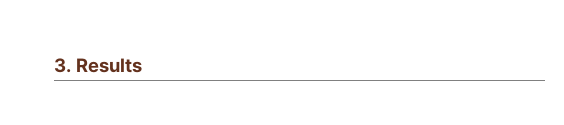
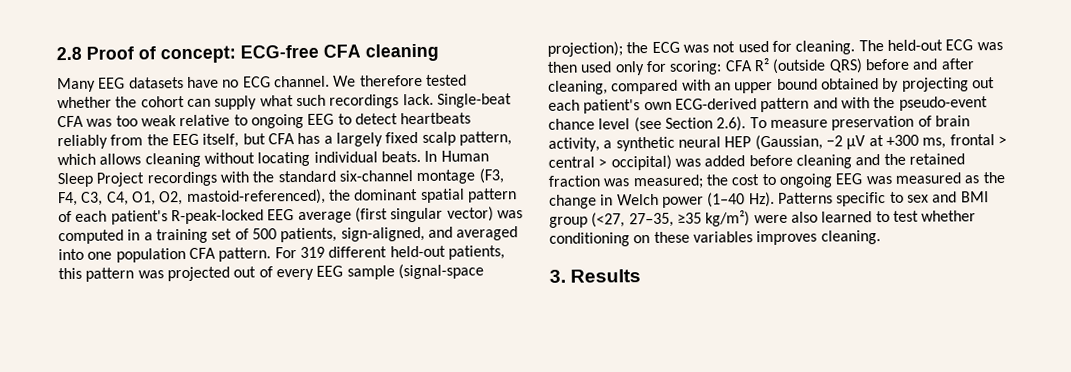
+ 2.8 Proof of concept: ECG-free CFA cleaning
+ Many EEG datasets have no ECG channel. We therefore tested whether the cohort can supply what such recordings lack. Single-beat CFA was too weak relative to ongoing EEG to detect heartbeats reliably from the EEG itself, but CFA has a largely fixed scalp pattern, which allows cleaning without locating individual beats. In Human Sleep Project recordings with the standard six-channel montage (F3, F4, C3, C4, O1, O2, mastoid-referenced), the dominant spatial pattern of each patient's R-peak-locked EEG average (first singular vector) was computed in a training set of 500 patients, sign-aligned, and averaged into one population CFA pattern. For 319 different held-out patients, this pattern was projected out of every EEG sample (signal-space projection); the ECG was not used for cleaning. The held-out ECG was then used only for scoring: CFA R² (outside QRS) before and after cleaning, compared with an upper bound obtained by projecting out each patient's own ECG-derived pattern and with the pseudo-event chance level (see Section 2.6). To measure preservation of brain activity, a synthetic neural HEP (Gaussian, −2 µV at +300 ms, frontal > central > occipital) was added before cleaning and the retained fraction was measured; the cost to ongoing EEG was measured as the change in Welch power (1–40 Hz). Patterns specific to sex and BMI group (<27, 27–35, ≥35 kg/m²) were also learned to test whether conditioning on these variables improves cleaning.

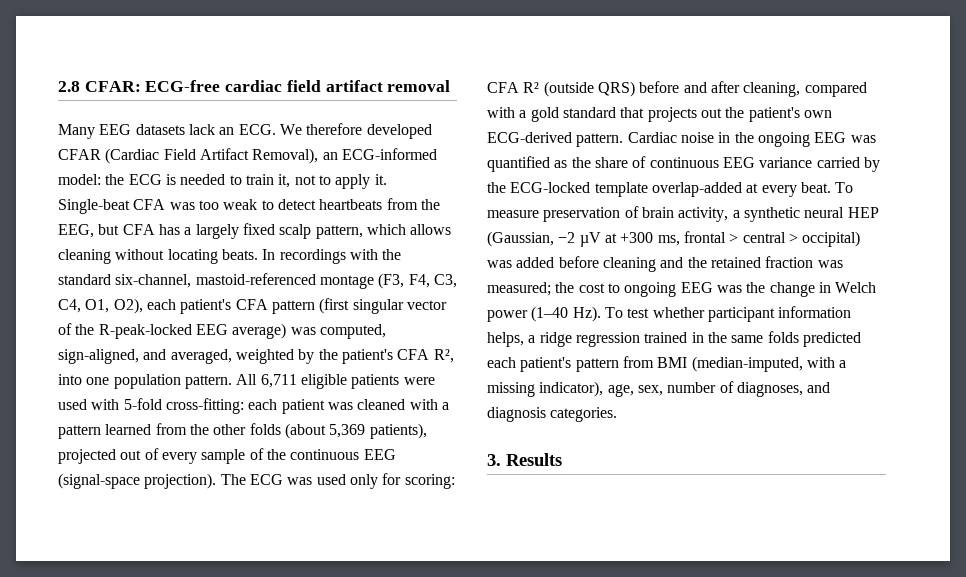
- 2.8 Proof of concept: ECG-free CFA cleaning
- Many EEG datasets have no ECG channel. We therefore tested whether the cohort can supply what such recordings lack.
+ 2.8 CFAR: ECG-free cardiac field artifact removal
+ Many EEG datasets lack an ECG. We therefore developed CFAR (Cardiac Field Artifact Removal), an ECG-informed model: the ECG is needed to train it, not to apply it.
- Single-beat CFA was too weak relative to ongoing EEG to detect heartbeats reliably from the EEG itself, but CFA has a largely fixed scalp pattern, which allows cleaning without locating individual beats.
+ Single-beat CFA was too weak to detect heartbeats from the EEG, but CFA has a largely fixed scalp pattern, which allows cleaning without locating beats.
- In Human Sleep Project recordings with the standard six-channel montage (F3, F4, C3, C4, O1, O2, mastoid-referenced), the dominant spatial pattern of each patient's R-peak-locked EEG average (first singular vector) was computed in a training set of 500 patients, sign-aligned, and averaged into one population CFA pattern. For 319 different held-out patients, this pattern was projected out of every EEG sample (signal-space projection); the ECG was not used for cleaning. The held-out ECG was then used only for scoring:
+ In recordings with the standard six-channel, mastoid-referenced montage (F3, F4, C3, C4, O1, O2), each patient's CFA pattern (first singular vector of the R-peak-locked EEG average) was computed, sign-aligned, and averaged, weighted by the patient's CFA R², into one population pattern. All 6,711 eligible patients were used with 5-fold cross-fitting: each patient was cleaned with a pattern learned from the other folds (about 5,369 patients), projected out of every sample of the continuous EEG (signal-space projection). The ECG was used only for scoring:
- CFA R² (outside QRS) before and after cleaning, compared with an upper bound obtained by projecting out each patient's own ECG-derived pattern and with the pseudo-event chance level (see Section 2.6). To measure preservation of brain activity, a synthetic neural HEP (Gaussian, −2 µV at +300 ms, frontal > central > occipital) was added before cleaning and the retained fraction was measured;
+ CFA R² (outside QRS) before and after cleaning, compared with a gold standard that projects out the patient's own ECG-derived pattern. Cardiac noise in the ongoing EEG was quantified as the share of continuous EEG variance carried by the ECG-locked template overlap-added at every beat. To measure preservation of brain activity, a synthetic neural HEP (Gaussian, −2 µV at +300 ms, frontal > central > occipital) was added before cleaning and the retained fraction was measured;
- the cost to ongoing EEG was measured as the change in Welch power (1–40 Hz). Patterns specific to sex and BMI group (<27, 27–35, ≥35 kg/m²) were also learned to test whether conditioning on these variables improves cleaning.
+ the cost to ongoing EEG was the change in Welch power (1–40 Hz). To test whether participant information helps, a ridge regression trained in the same folds predicted each patient's pattern from BMI (median-imputed, with a missing indicator), age, sex, number of diagnoses, and diagnosis categories.

